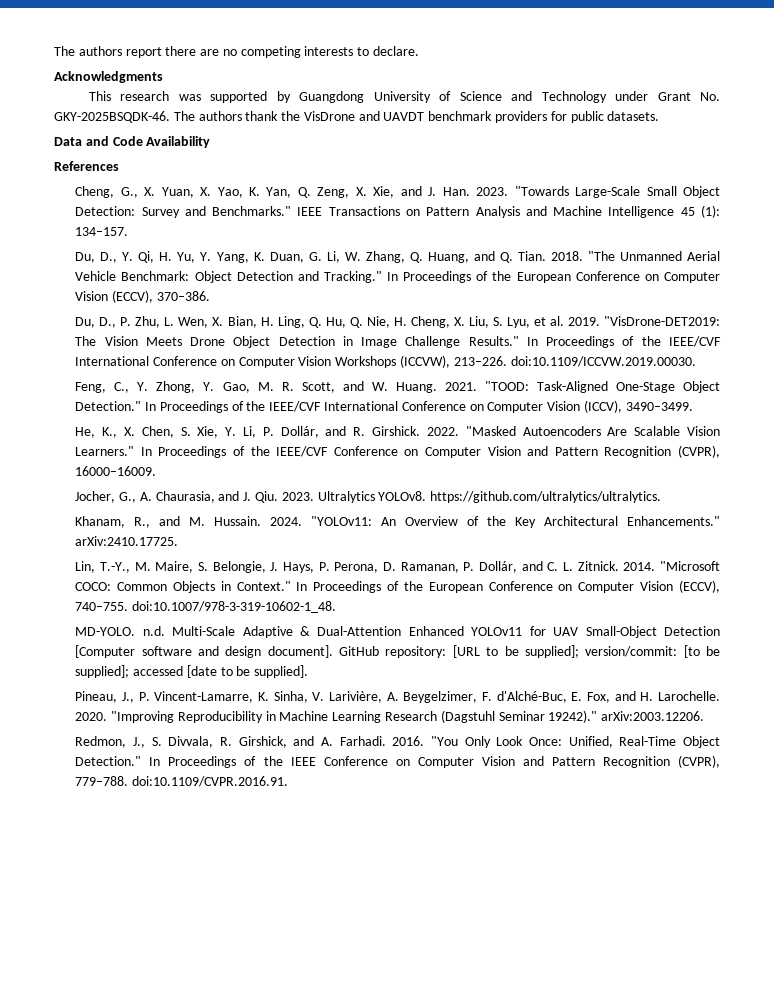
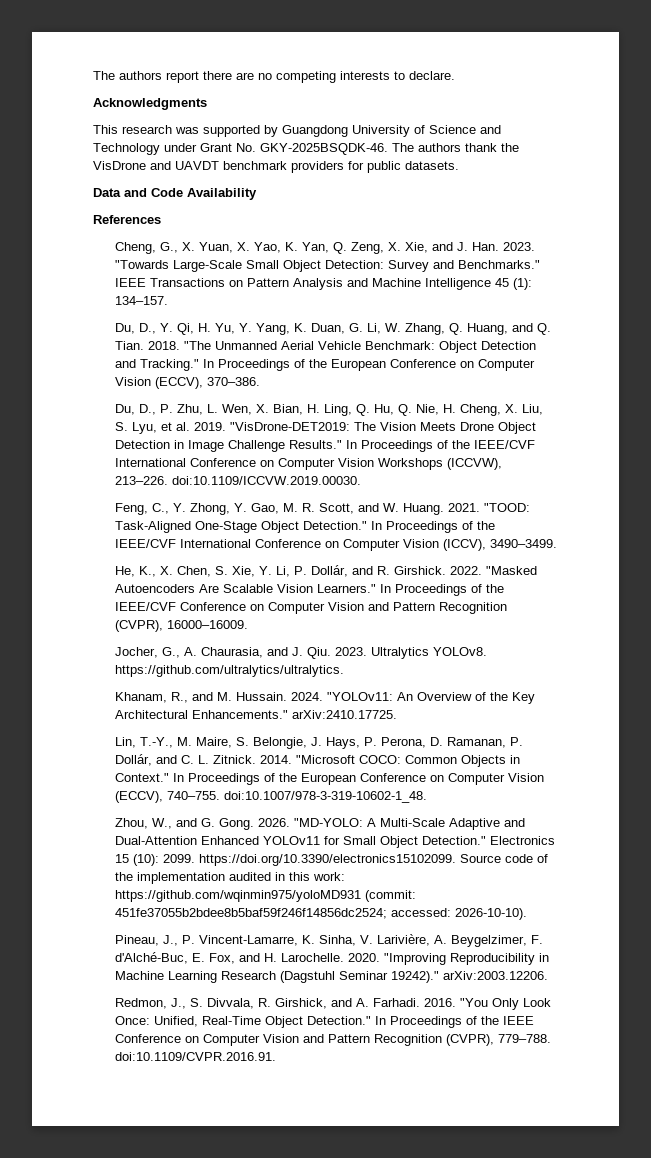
- MD-YOLO. n.d. Multi-Scale Adaptive & Dual-Attention Enhanced YOLOv11 for UAV Small-Object Detection [Computer software and design document]. GitHub repository: [URL to be supplied]; version/commit: [to be supplied]; accessed [date to be supplied].
+ Zhou, W., and G. Gong. 2026. "MD-YOLO: A Multi-Scale Adaptive and Dual-Attention Enhanced YOLOv11 for Small Object Detection." Electronics 15 (10): 2099. https://doi.org/10.3390/electronics15102099. Source code of the implementation audited in this work: https://github.com/wqinmin975/yoloMD931 (commit: 451fe37055b2bdee8b5baf59f246f14856dc2524; accessed: 2026-10-10).

